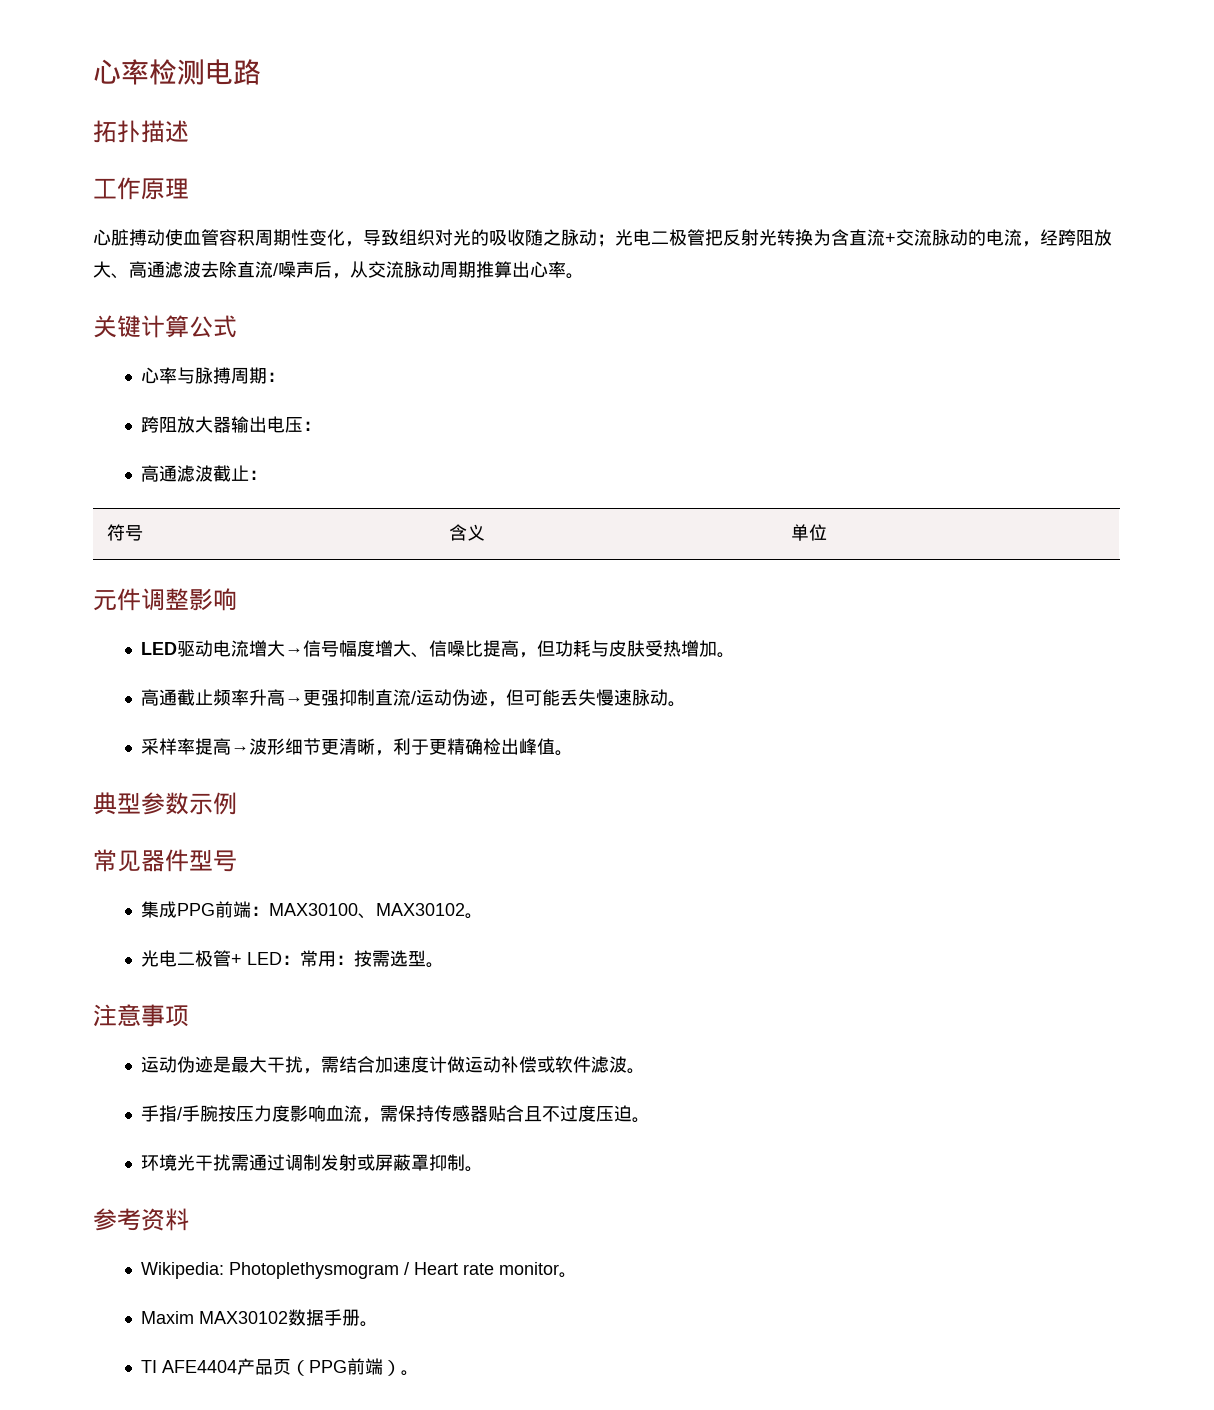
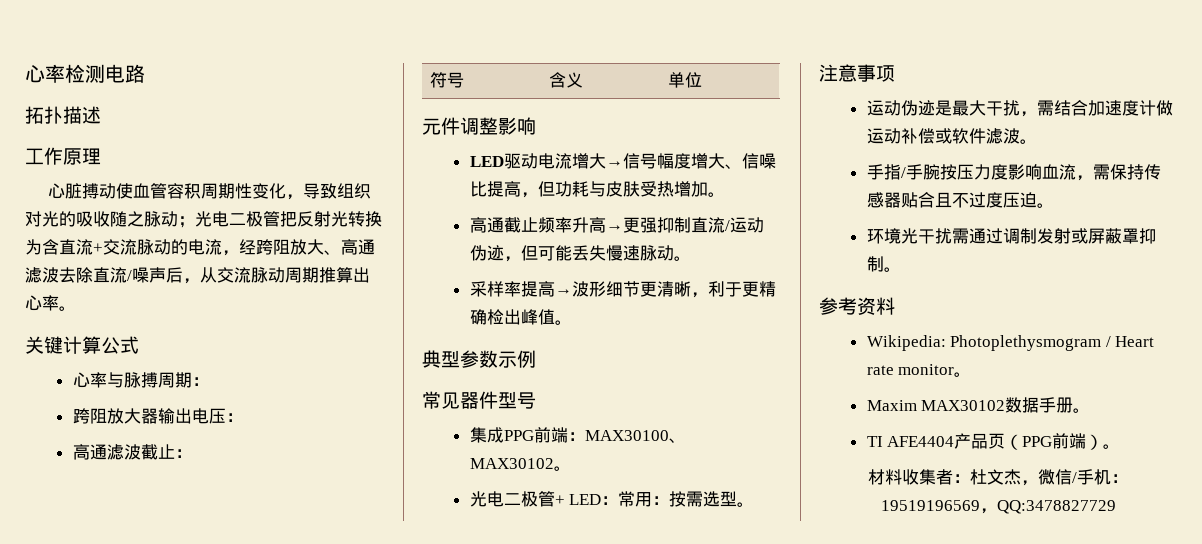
+ 材料收集者：杜文杰，微信/手机：19519196569，QQ:3478827729

